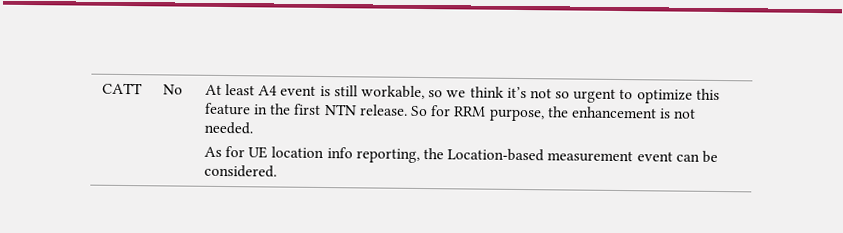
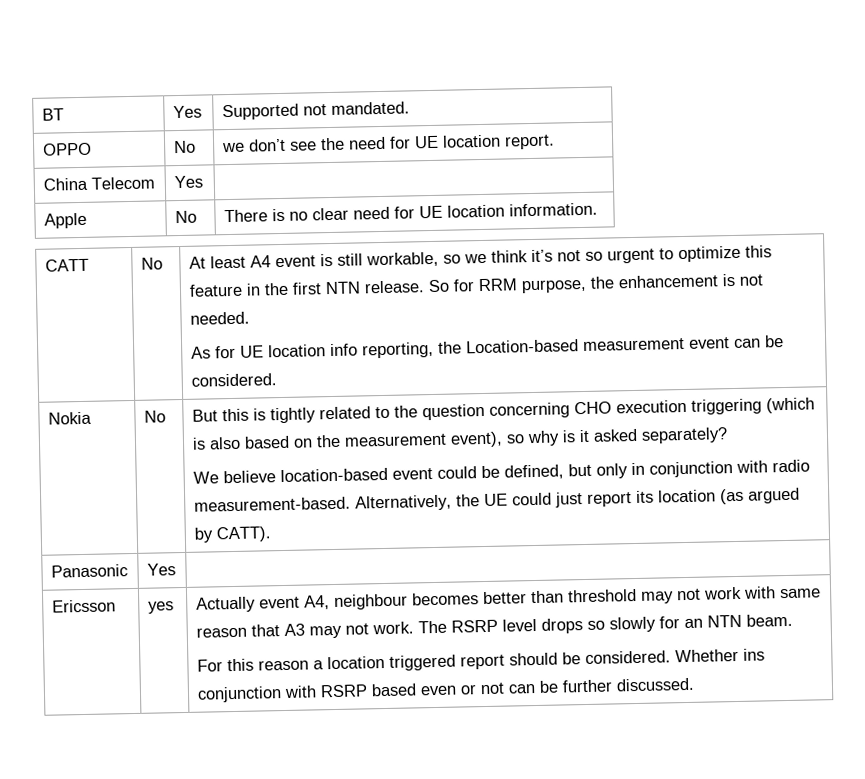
+ BT | Yes | Supported not mandated.
+ OPPO | No | we don’t see the need for UE location report.
+ China Telecom | Yes |
+ Apple | No | There is no clear need for UE location information.
+ Nokia | No | But this is tightly related to the question concerning CHO execution triggering (which is also based on the measurement event), so why is it asked separately?
+ We believe location-based event could be defined, but only in conjunction with radio measurement-based. Alternatively, the UE could just report its location (as argued by CATT).
+ Panasonic | Yes |
+ Ericsson | yes | Actually event A4, neighbour becomes better than threshold may not work with same reason that A3 may not work. The RSRP level drops so slowly for an NTN beam.
+ For this reason a location triggered report should be considered. Whether ins conjunction with RSRP based even or not can be further discussed.

